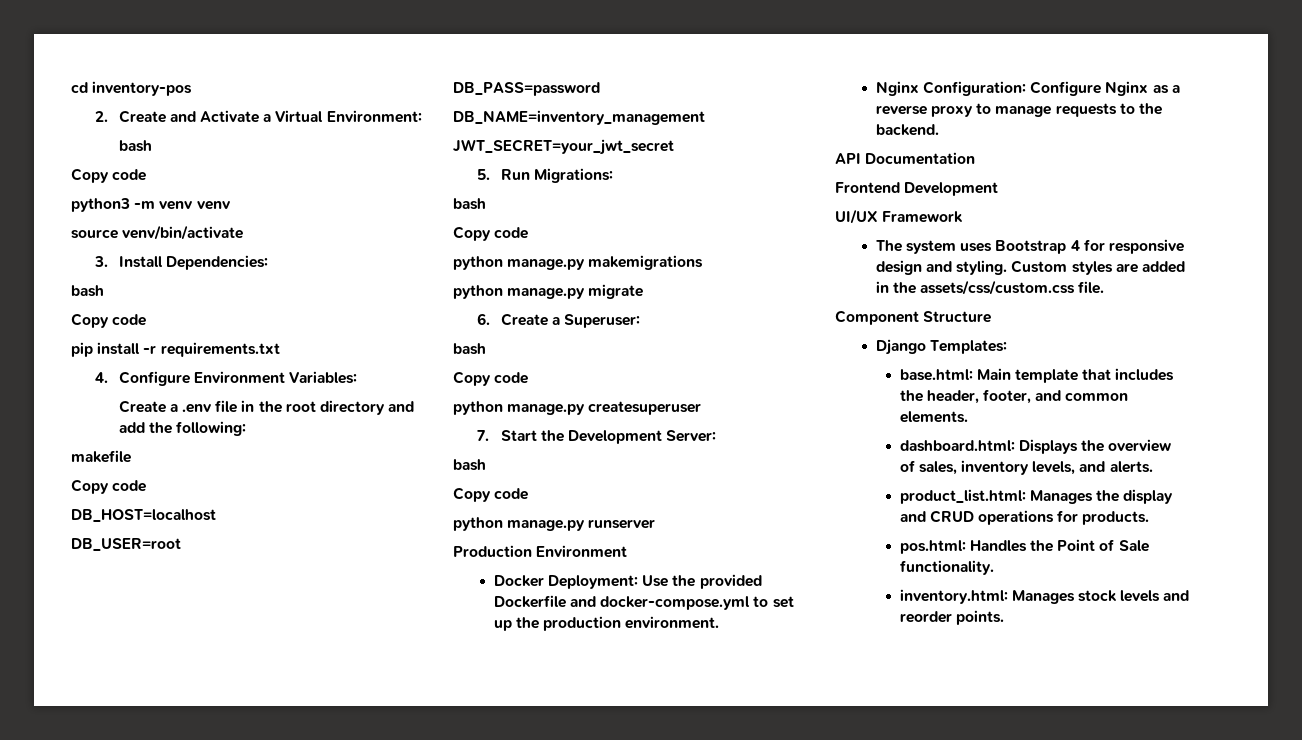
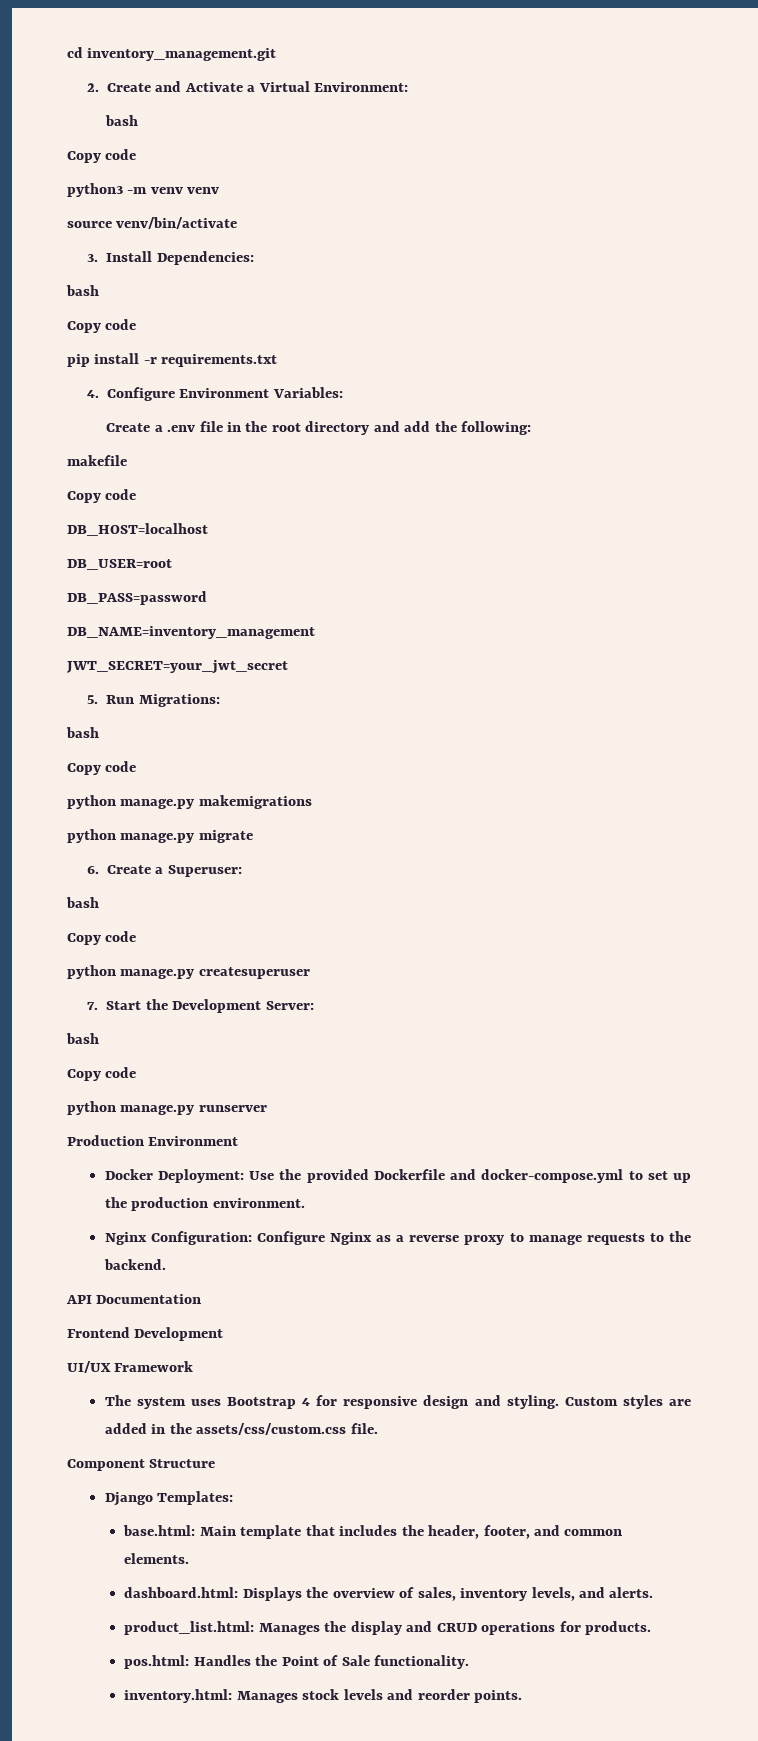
- cd inventory-pos
+ cd inventory_management.git

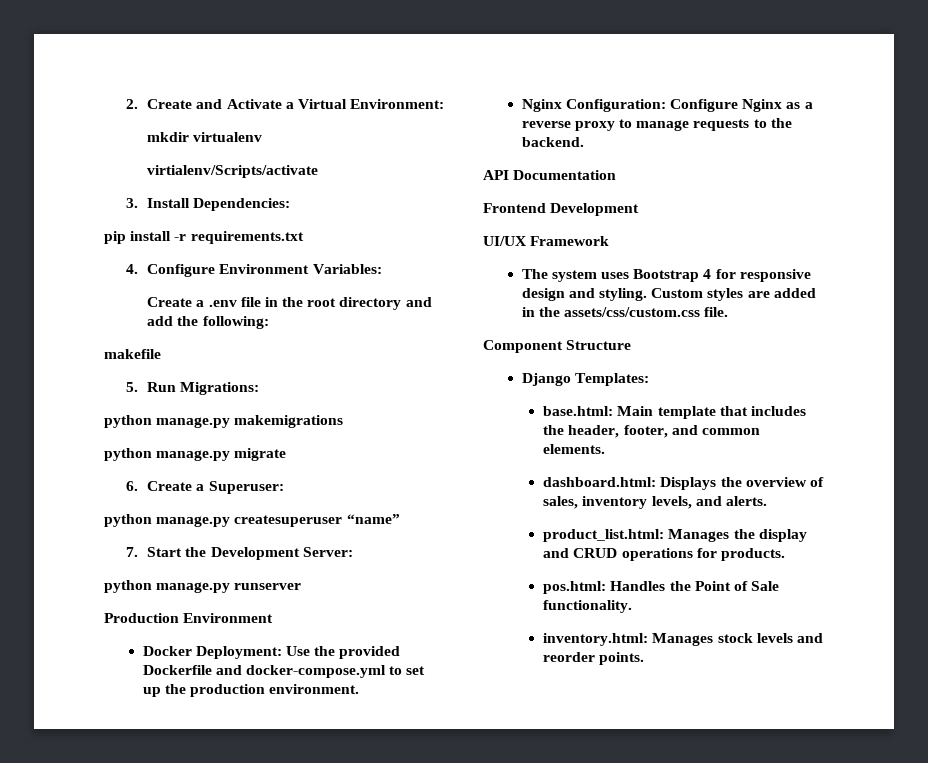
- cd inventory_management.git
  2. Create and Activate a Virtual Environment:
- bash
- Copy code
- python3 -m venv venv
- source venv/bin/activate
+ mkdir virtualenv
+ virtialenv/Scripts/activate
  3. Install Dependencies:
- bash
- Copy code
  makefile
- Copy code
- DB_HOST=localhost
- DB_USER=root
- DB_PASS=password
- DB_NAME=inventory_management
- JWT_SECRET=your_jwt_secret
  5. Run Migrations:
- bash
- Copy code
  6. Create a Superuser:
- bash
- Copy code
- python manage.py createsuperuser
+ python manage.py createsuperuser “name”
  7. Start the Development Server:
- bash
- Copy code

